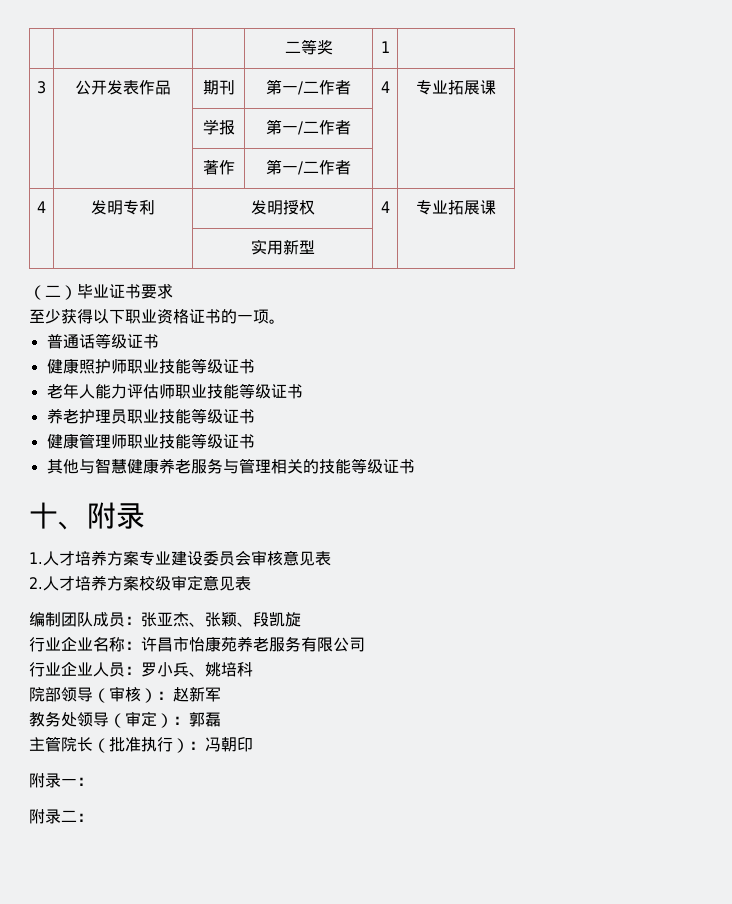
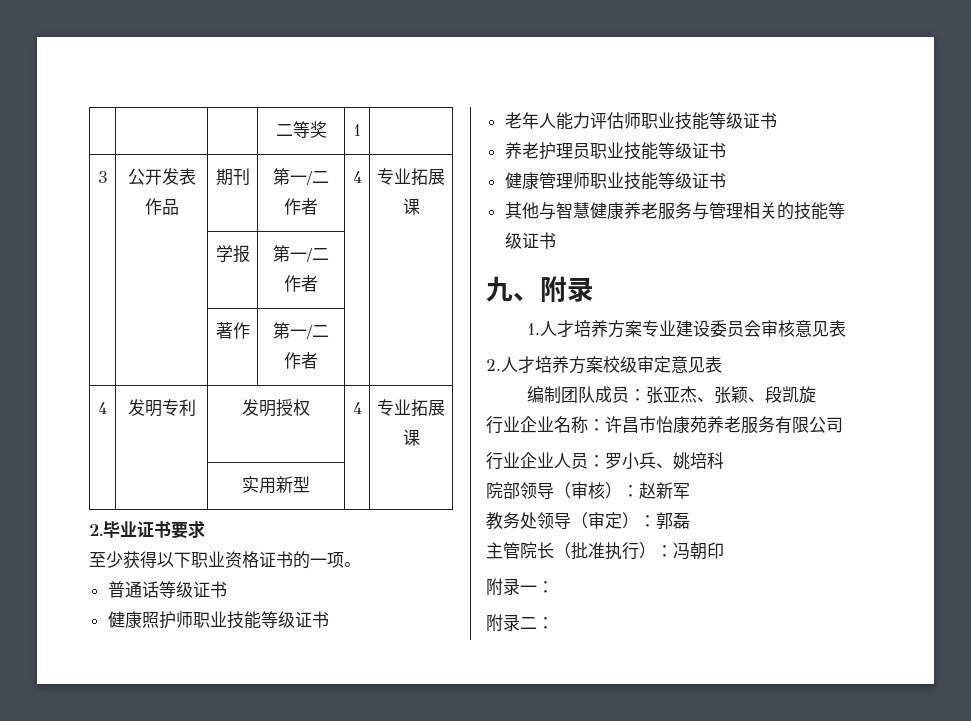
- （二）毕业证书要求
+ 2.毕业证书要求
- 十、附录
+ 九、附录

